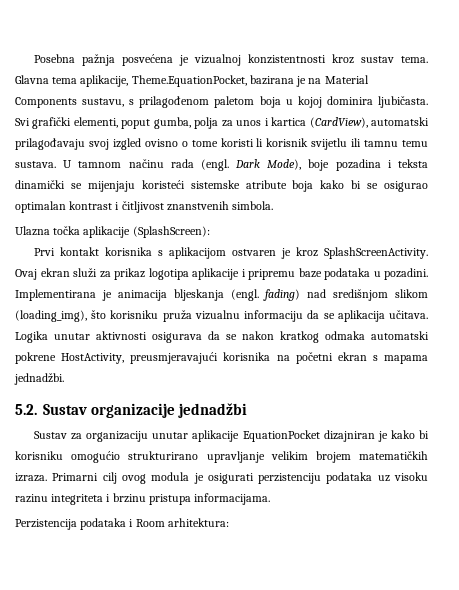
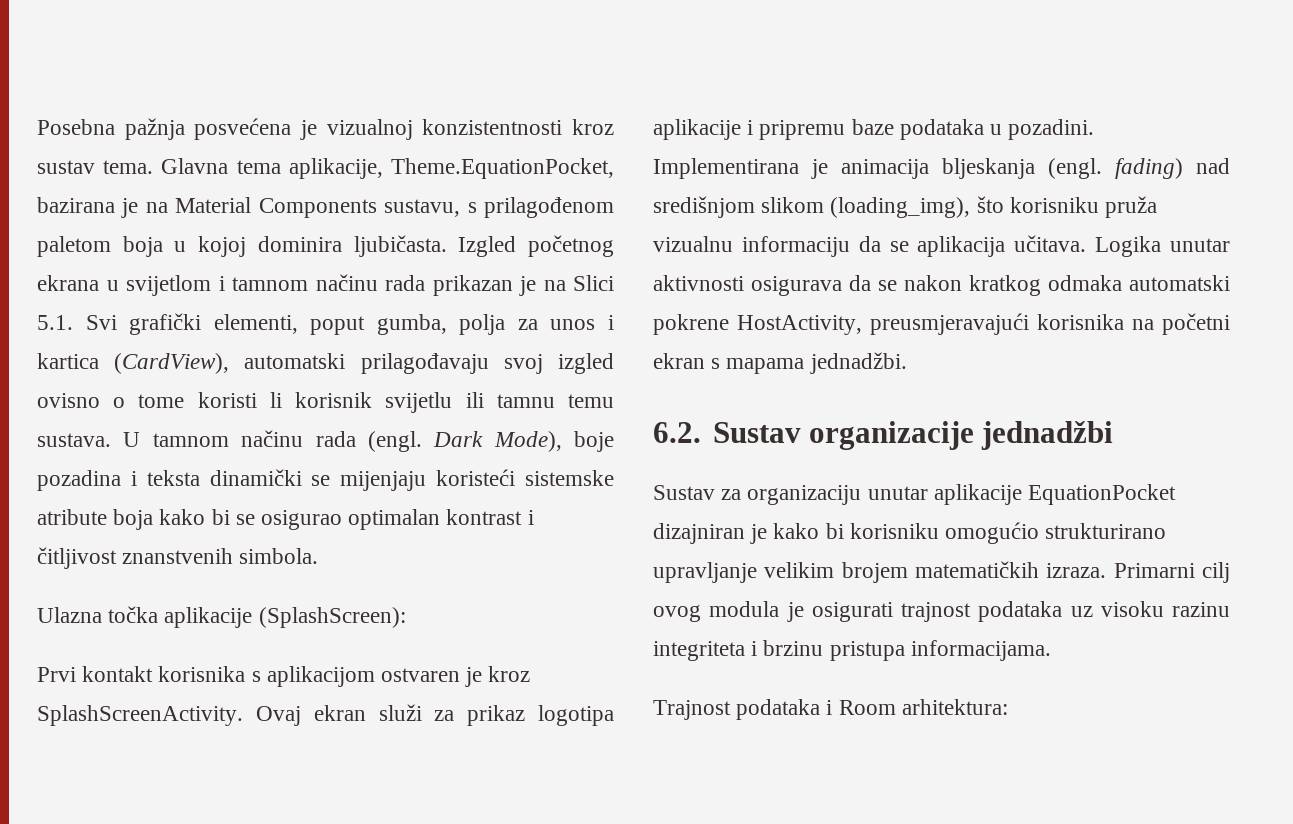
- Svi grafički elementi, poput gumba, polja za unos i kartica (CardView), automatski prilagođavaju svoj izgled ovisno o tome koristi li korisnik svijetlu ili tamnu temu sustava.
+ Izgled početnog ekrana u svijetlom i tamnom načinu rada prikazan je na Slici 5.1. Svi grafički elementi, poput gumba, polja za unos i kartica (CardView), automatski prilagođavaju svoj izgled ovisno o tome koristi li korisnik svijetlu ili tamnu temu sustava.
- 5.2. Sustav organizacije jednadžbi
+ 6.2. Sustav organizacije jednadžbi
- Primarni cilj ovog modula je osigurati perzistenciju podataka uz visoku razinu integriteta i brzinu pristupa informacijama.
+ Primarni cilj ovog modula je osigurati trajnost podataka uz visoku razinu integriteta i brzinu pristupa informacijama.
- Perzistencija podataka i Room arhitektura:
+ Trajnost podataka i Room arhitektura:

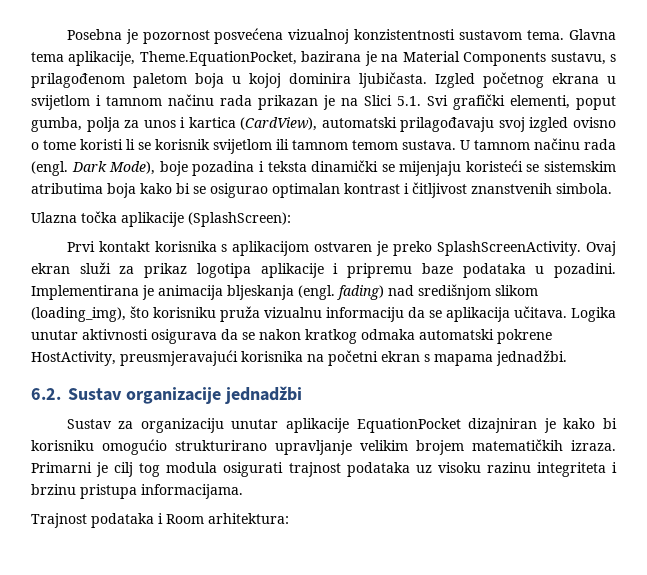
- Posebna pažnja posvećena je vizualnoj konzistentnosti kroz sustav tema.
+ Posebna je pozornost posvećena vizualnoj konzistentnosti sustavom tema.
- Izgled početnog ekrana u svijetlom i tamnom načinu rada prikazan je na Slici 5.1. Svi grafički elementi, poput gumba, polja za unos i kartica (CardView), automatski prilagođavaju svoj izgled ovisno o tome koristi li korisnik svijetlu ili tamnu temu sustava.
+ Izgled početnog ekrana u svijetlom i tamnom načinu rada prikazan je na Slici 5.1. Svi grafički elementi, poput gumba, polja za unos i kartica (CardView), automatski prilagođavaju svoj izgled ovisno o tome koristi li se korisnik svijetlom ili tamnom temom sustava.
- Dark Mode), boje pozadina i teksta dinamički se mijenjaju koristeći sistemske atribute boja kako bi se osigurao optimalan kontrast i čitljivost znanstvenih simbola.
+ Dark Mode), boje pozadina i teksta dinamički se mijenjaju koristeći se sistemskim atributima boja kako bi se osigurao optimalan kontrast i čitljivost znanstvenih simbola.
- Prvi kontakt korisnika s aplikacijom ostvaren je kroz SplashScreenActivity.
+ Prvi kontakt korisnika s aplikacijom ostvaren je preko SplashScreenActivity.
- Primarni cilj ovog modula je osigurati trajnost podataka uz visoku razinu integriteta i brzinu pristupa informacijama.
+ Primarni je cilj tog modula osigurati trajnost podataka uz visoku razinu integriteta i brzinu pristupa informacijama.

